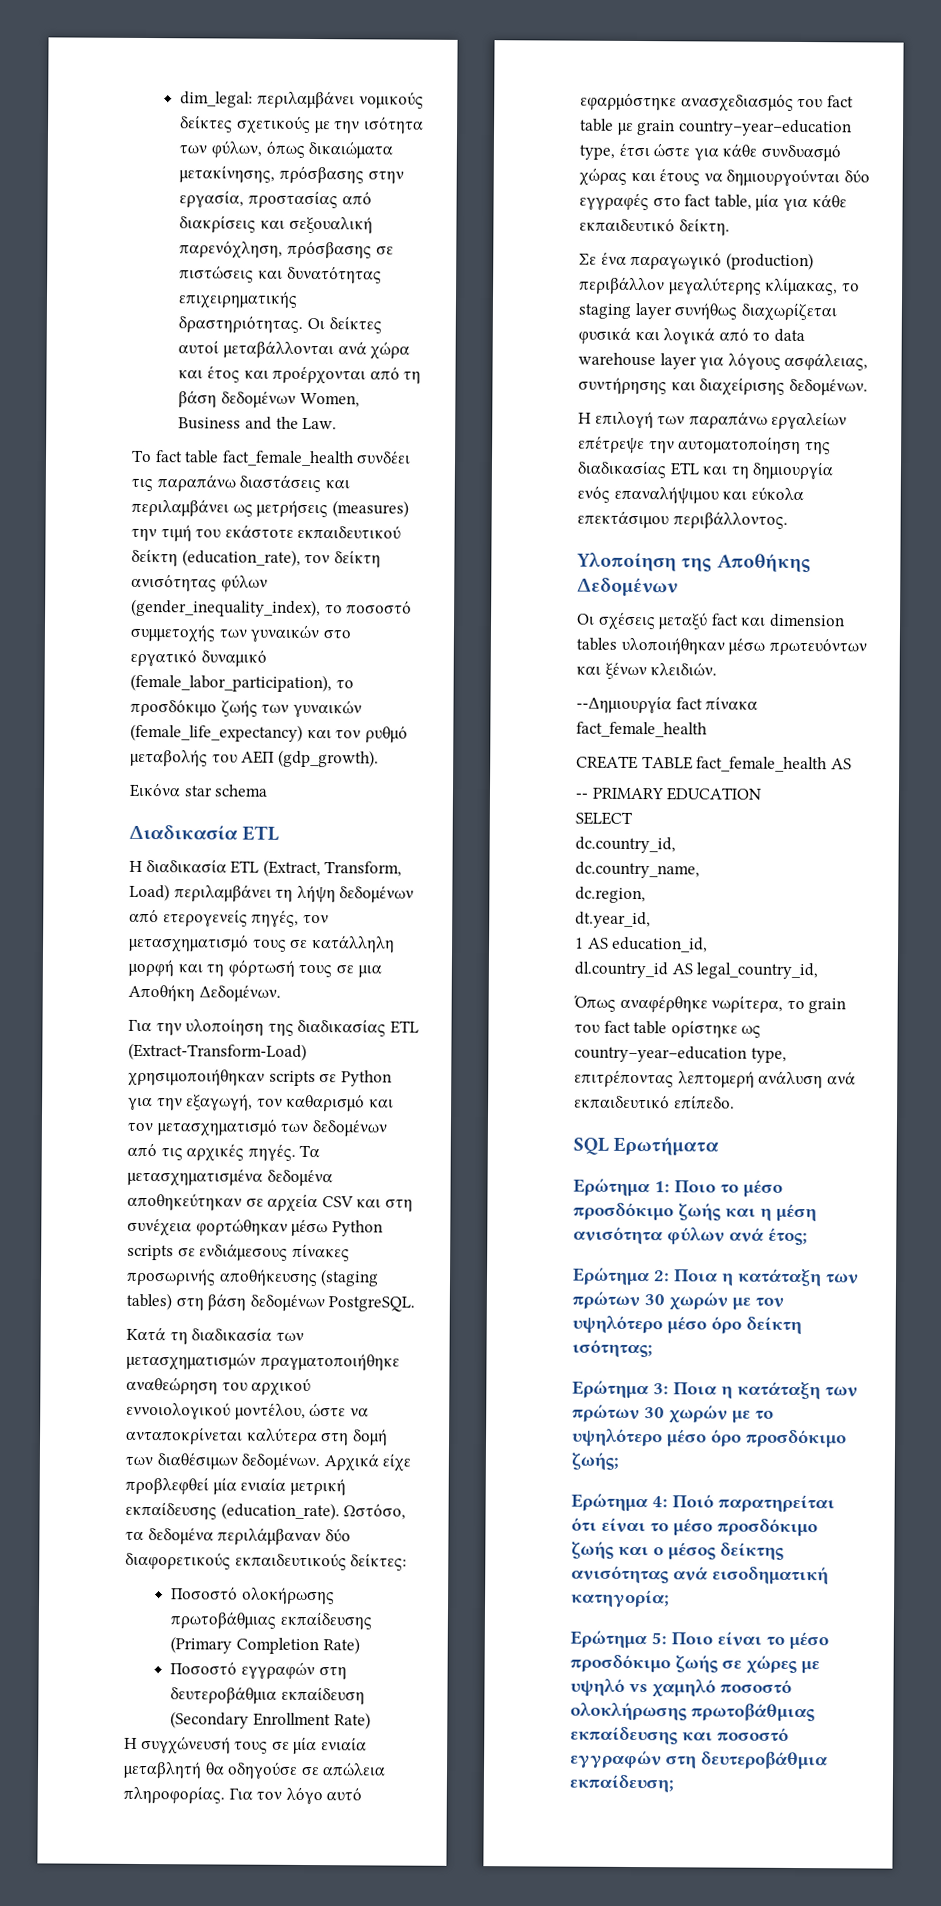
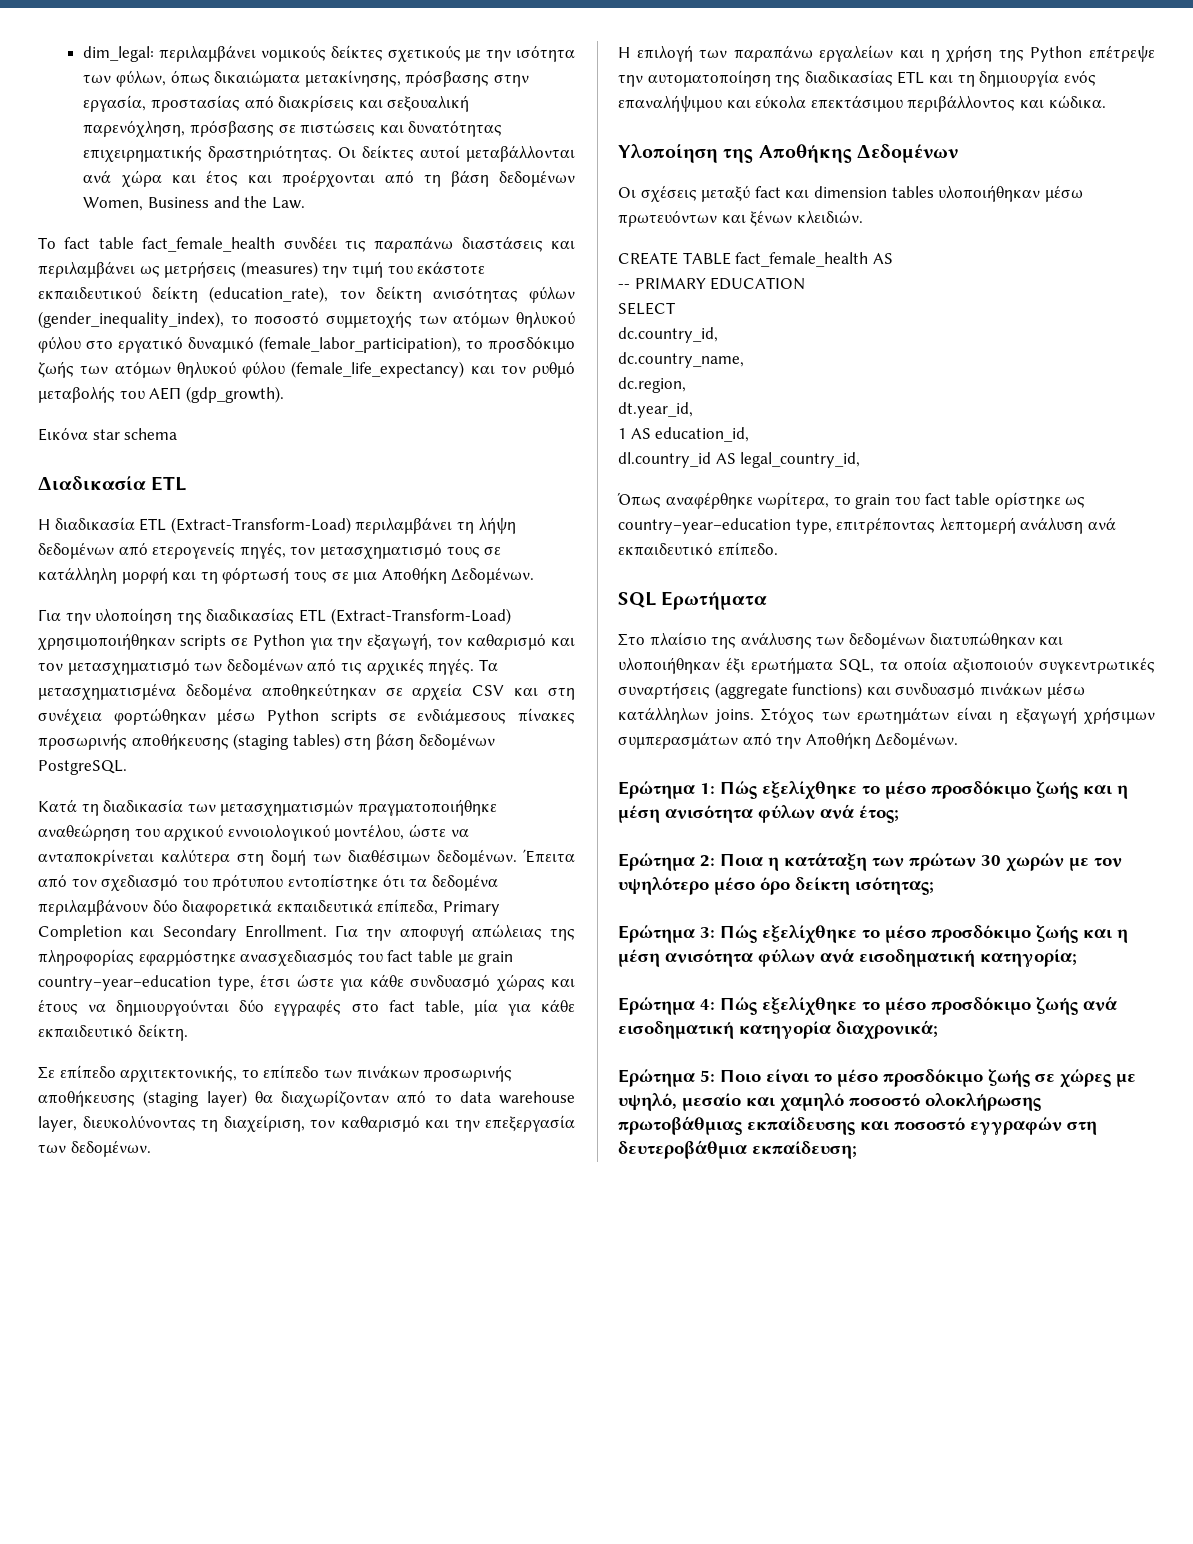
- Το fact table fact_female_health συνδέει τις παραπάνω διαστάσεις και περιλαμβάνει ως μετρήσεις (measures) την τιμή του εκάστοτε εκπαιδευτικού δείκτη (education_rate), τον δείκτη ανισότητας φύλων (gender_inequality_index), το ποσοστό συμμετοχής των γυναικών στο εργατικό δυναμικό (female_labor_participation), το προσδόκιμο ζωής των γυναικών (female_life_expectancy) και τον ρυθμό μεταβολής του ΑΕΠ (gdp_growth).
+ Το fact table fact_female_health συνδέει τις παραπάνω διαστάσεις και περιλαμβάνει ως μετρήσεις (measures) την τιμή του εκάστοτε εκπαιδευτικού δείκτη (education_rate), τον δείκτη ανισότητας φύλων (gender_inequality_index), το ποσοστό συμμετοχής των ατόμων θηλυκού φύλου στο εργατικό δυναμικό (female_labor_participation), το προσδόκιμο ζωής των ατόμων θηλυκού φύλου (female_life_expectancy) και τον ρυθμό μεταβολής του ΑΕΠ (gdp_growth).
- Η διαδικασία ETL (Extract, Transform, Load) περιλαμβάνει τη λήψη δεδομένων από ετερογενείς πηγές, τον μετασχηματισμό τους σε κατάλληλη μορφή και τη φόρτωσή τους σε μια Αποθήκη Δεδομένων.
+ Η διαδικασία ETL (Extract-Transform-Load) περιλαμβάνει τη λήψη δεδομένων από ετερογενείς πηγές, τον μετασχηματισμό τους σε κατάλληλη μορφή και τη φόρτωσή τους σε μια Αποθήκη Δεδομένων.
- Αρχικά είχε προβλεφθεί μία ενιαία μετρική εκπαίδευσης (education_rate). Ωστόσο, τα δεδομένα περιλάμβαναν δύο διαφορετικούς εκπαιδευτικούς δείκτες:
- Ποσοστό ολοκήρωσης πρωτοβάθμιας εκπαίδευσης (Primary Completion Rate)
- Ποσοστό εγγραφών στη δευτεροβάθμια εκπαίδευση (Secondary Enrollment Rate)
- Η συγχώνευσή τους σε μία ενιαία μεταβλητή θα οδηγούσε σε απώλεια πληροφορίας. Για τον λόγο αυτό εφαρμόστηκε ανασχεδιασμός του fact table με grain country–year–education type, έτσι ώστε για κάθε συνδυασμό χώρας και έτους να δημιουργούνται δύο εγγραφές στο fact table, μία για κάθε εκπαιδευτικό δείκτη.
+ Έπειτα από τον σχεδιασμό του πρότυπου εντοπίστηκε ότι τα δεδομένα περιλαμβάνουν δύο διαφορετικά εκπαιδευτικά επίπεδα, Primary Completion και Secondary Enrollment. Για την αποφυγή απώλειας της πληροφορίας εφαρμόστηκε ανασχεδιασμός του fact table με grain country–year–education type, έτσι ώστε για κάθε συνδυασμό χώρας και έτους να δημιουργούνται δύο εγγραφές στο fact table, μία για κάθε εκπαιδευτικό δείκτη.
- Σε ένα παραγωγικό (production) περιβάλλον μεγαλύτερης κλίμακας, το staging layer συνήθως διαχωρίζεται φυσικά και λογικά από το data warehouse layer για λόγους ασφάλειας, συντήρησης και διαχείρισης δεδομένων.
+ Σε επίπεδο αρχιτεκτονικής, το επίπεδο των πινάκων προσωρινής αποθήκευσης (staging layer) θα διαχωρίζονταν από το data warehouse layer, διευκολύνοντας τη διαχείριση, τον καθαρισμό και την επεξεργασία των δεδομένων.
- Η επιλογή των παραπάνω εργαλείων επέτρεψε την αυτοματοποίηση της διαδικασίας ETL και τη δημιουργία ενός επαναλήψιμου και εύκολα επεκτάσιμου περιβάλλοντος.
+ Η επιλογή των παραπάνω εργαλείων και η χρήση της Python επέτρεψε την αυτοματοποίηση της διαδικασίας ETL και τη δημιουργία ενός επαναλήψιμου και εύκολα επεκτάσιμου περιβάλλοντος και κώδικα.
- --Δημιουργία fact πίνακα fact_female_health
+ Στο πλαίσιο της ανάλυσης των δεδομένων διατυπώθηκαν και υλοποιήθηκαν έξι ερωτήματα SQL, τα οποία αξιοποιούν συγκεντρωτικές συναρτήσεις (aggregate functions) και συνδυασμό πινάκων μέσω κατάλληλων joins. Στόχος των ερωτημάτων είναι η εξαγωγή χρήσιμων συμπερασμάτων από την Αποθήκη Δεδομένων.
- Ερώτημα 1: Ποιο το μέσο προσδόκιμο ζωής και η μέση ανισότητα φύλων ανά έτος;
+ Ερώτημα 1: Πώς εξελίχθηκε το μέσο προσδόκιμο ζωής και η μέση ανισότητα φύλων ανά έτος;
- Ερώτημα 3: Ποια η κατάταξη των πρώτων 30 χωρών με το υψηλότερο μέσο όρο προσδόκιμο ζωής;
- Ερώτημα 4: Ποιό παρατηρείται ότι είναι το μέσο προσδόκιμο ζωής και ο μέσος δείκτης ανισότητας ανά εισοδηματική κατηγορία;
+ Ερώτημα 3: Πώς εξελίχθηκε το μέσο προσδόκιμο ζωής και η μέση ανισότητα φύλων ανά εισοδηματική κατηγορία;
+ Ερώτημα 4: Πώς εξελίχθηκε το μέσο προσδόκιμο ζωής ανά εισοδηματική κατηγορία διαχρονικά;
- Ερώτημα 5: Ποιο είναι το μέσο προσδόκιμο ζωής σε χώρες με υψηλό vs χαμηλό ποσοστό ολοκλήρωσης πρωτοβάθμιας εκπαίδευσης και ποσοστό εγγραφών στη δευτεροβάθμια εκπαίδευση;
+ Ερώτημα 5: Ποιο είναι το μέσο προσδόκιμο ζωής σε χώρες με υψηλό, μεσαίο και χαμηλό ποσοστό ολοκλήρωσης πρωτοβάθμιας εκπαίδευσης και ποσοστό εγγραφών στη δευτεροβάθμια εκπαίδευση;

